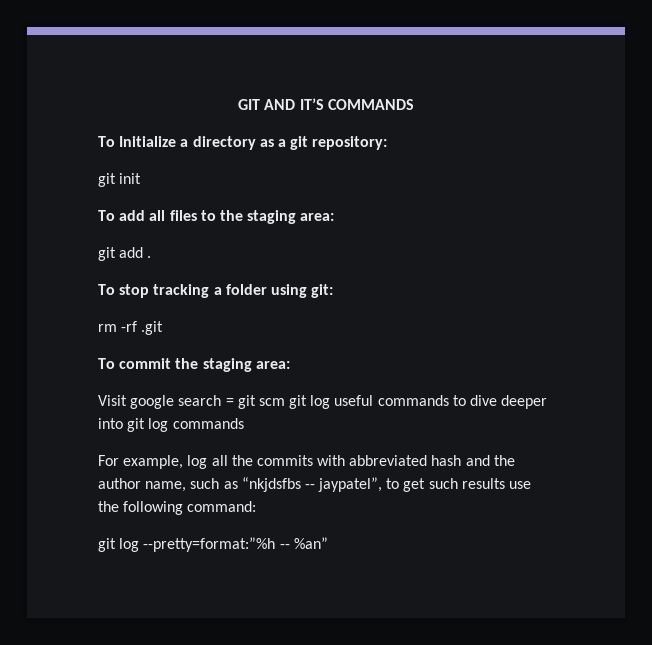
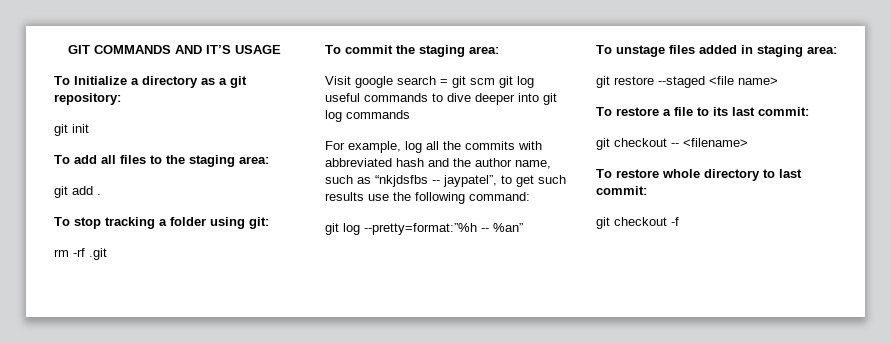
- GIT AND IT’S COMMANDS
+ GIT COMMANDS AND IT’S USAGE
+ To unstage files added in staging area:
+ git restore --staged <file name>
+ To restore a file to its last commit:
+ git checkout -- <filename>
+ To restore whole directory to last commit:
+ git checkout -f

